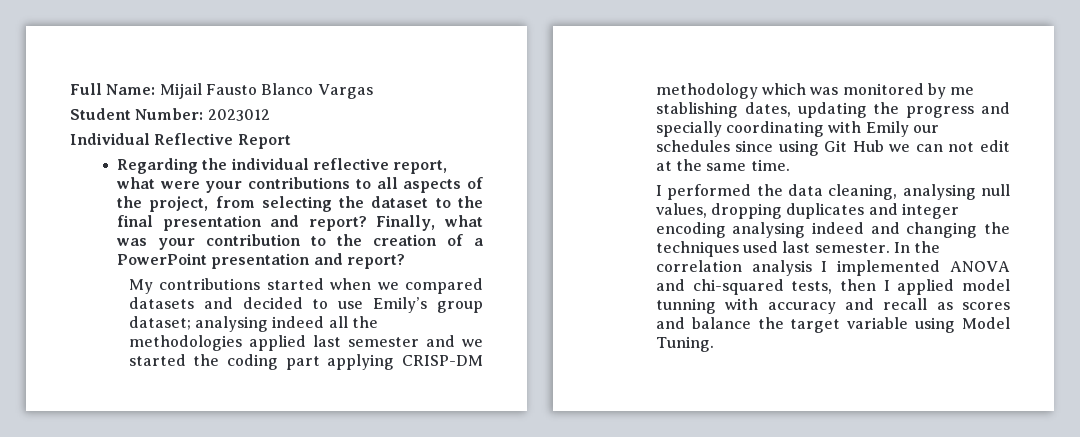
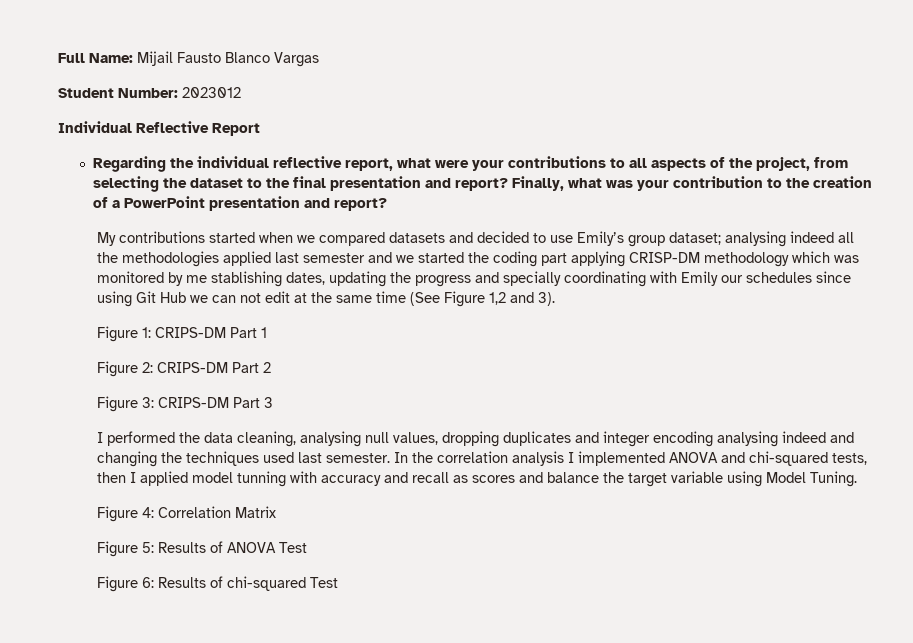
- My contributions started when we compared datasets and decided to use Emily’s group dataset; analysing indeed all the methodologies applied last semester and we started the coding part applying CRISP-DM methodology which was monitored by me stablishing dates, updating the progress and specially coordinating with Emily our schedules since using Git Hub we can not edit at the same time.
+ My contributions started when we compared datasets and decided to use Emily’s group dataset; analysing indeed all the methodologies applied last semester and we started the coding part applying CRISP-DM methodology which was monitored by me stablishing dates, updating the progress and specially coordinating with Emily our schedules since using Git Hub we can not edit at the same time (See Figure 1,2 and 3).
+ Figure 1: CRIPS-DM Part 1
+ Figure 2: CRIPS-DM Part 2
+ Figure 3: CRIPS-DM Part 3
+ Figure 4: Correlation Matrix
+ Figure 5: Results of ANOVA Test
+ Figure 6: Results of chi-squared Test

